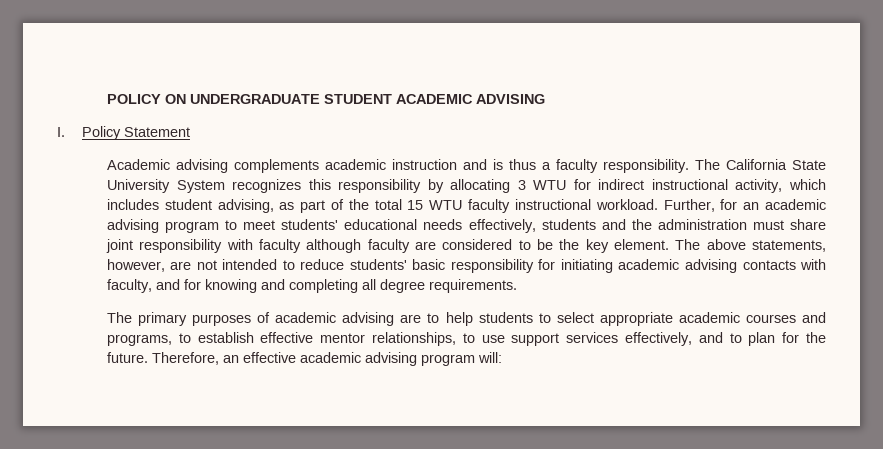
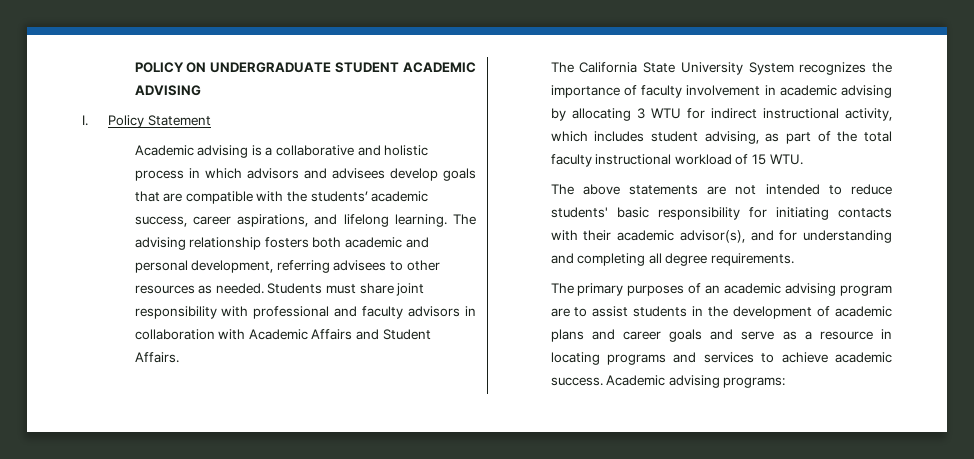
- Academic advising complements academic instruction and is thus a faculty responsibility. The California State University System recognizes this responsibility by allocating 3 WTU for indirect instructional activity, which includes student advising, as part of the total 15 WTU faculty instructional workload. Further, for an academic advising program to meet students' educational needs effectively, students and the administration must share joint responsibility with faculty although faculty are considered to be the key element. The above statements, however, are not intended to reduce students' basic responsibility for initiating academic advising contacts with faculty, and for knowing and completing all degree requirements.
+ Academic advising is a collaborative and holistic process in which advisors and advisees develop goals that are compatible with the students’ academic success, career aspirations, and lifelong learning. The advising relationship fosters both academic and personal development, referring advisees to other resources as needed. Students must share joint responsibility with professional and faculty advisors in collaboration with Academic Affairs and Student Affairs.
+ The California State University System recognizes the importance of faculty involvement in academic advising by allocating 3 WTU for indirect instructional activity, which includes student advising, as part of the total faculty instructional workload of 15 WTU.
+ The above statements are not intended to reduce students' basic responsibility for initiating contacts with their academic advisor(s), and for understanding and completing all degree requirements.
- The primary purposes of academic advising are to help students to select appropriate academic courses and programs, to establish effective mentor relationships, to use support services effectively, and to plan for the future. Therefore, an effective academic advising program will:
+ The primary purposes of an academic advising program are to assist students in the development of academic plans and career goals and serve as a resource in locating programs and services to achieve academic success. Academic advising programs:

